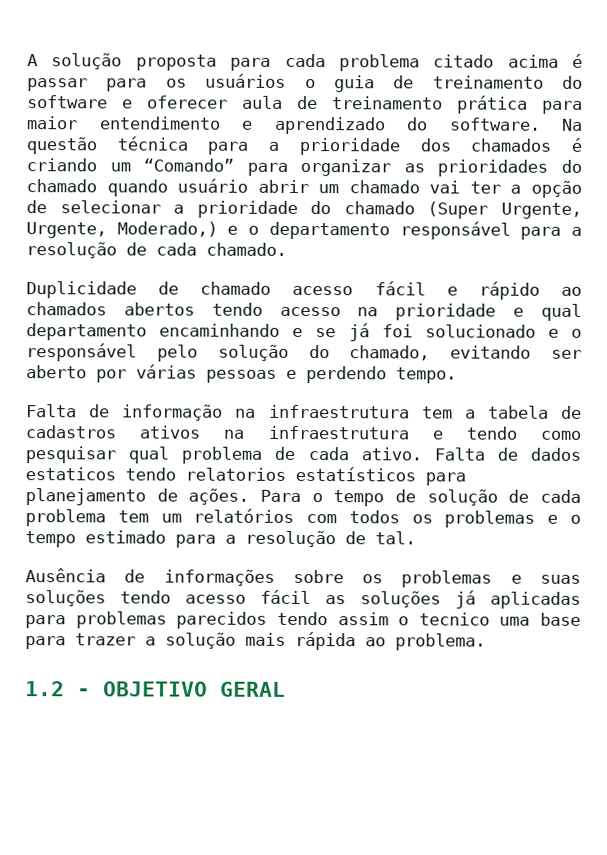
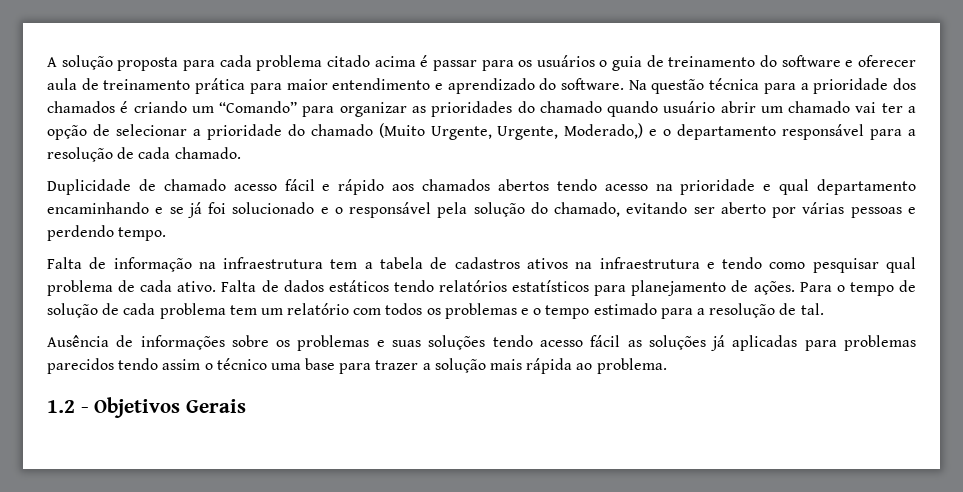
- Na questão técnica para a prioridade dos chamados é criando um “Comando” para organizar as prioridades do chamado quando usuário abrir um chamado vai ter a opção de selecionar a prioridade do chamado (Super Urgente, Urgente, Moderado,) e o departamento responsável para a resolução de cada chamado.
+ Na questão técnica para a prioridade dos chamados é criando um “Comando” para organizar as prioridades do chamado quando usuário abrir um chamado vai ter a opção de selecionar a prioridade do chamado (Muito Urgente, Urgente, Moderado,) e o departamento responsável para a resolução de cada chamado.
- Duplicidade de chamado acesso fácil e rápido ao chamados abertos tendo acesso na prioridade e qual departamento encaminhando e se já foi solucionado e o responsável pelo solução do chamado, evitando ser aberto por várias pessoas e perdendo tempo.
+ Duplicidade de chamado acesso fácil e rápido aos chamados abertos tendo acesso na prioridade e qual departamento encaminhando e se já foi solucionado e o responsável pela solução do chamado, evitando ser aberto por várias pessoas e perdendo tempo.
- Falta de dados estaticos tendo relatorios estatísticos para planejamento de ações.
+ Falta de dados estáticos tendo relatórios estatísticos para planejamento de ações.
- Para o tempo de solução de cada problema tem um relatórios com todos os problemas e o tempo estimado para a resolução de tal.
+ Para o tempo de solução de cada problema tem um relatório com todos os problemas e o tempo estimado para a resolução de tal.
- Ausência de informações sobre os problemas e suas soluções tendo acesso fácil as soluções já aplicadas para problemas parecidos tendo assim o tecnico uma base para trazer a solução mais rápida ao problema.
+ Ausência de informações sobre os problemas e suas soluções tendo acesso fácil as soluções já aplicadas para problemas parecidos tendo assim o técnico uma base para trazer a solução mais rápida ao problema.
- 1.2 - OBJETIVO GERAL
+ 1.2 - Objetivos Gerais

